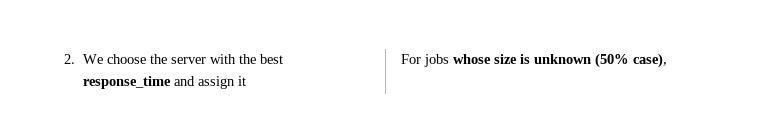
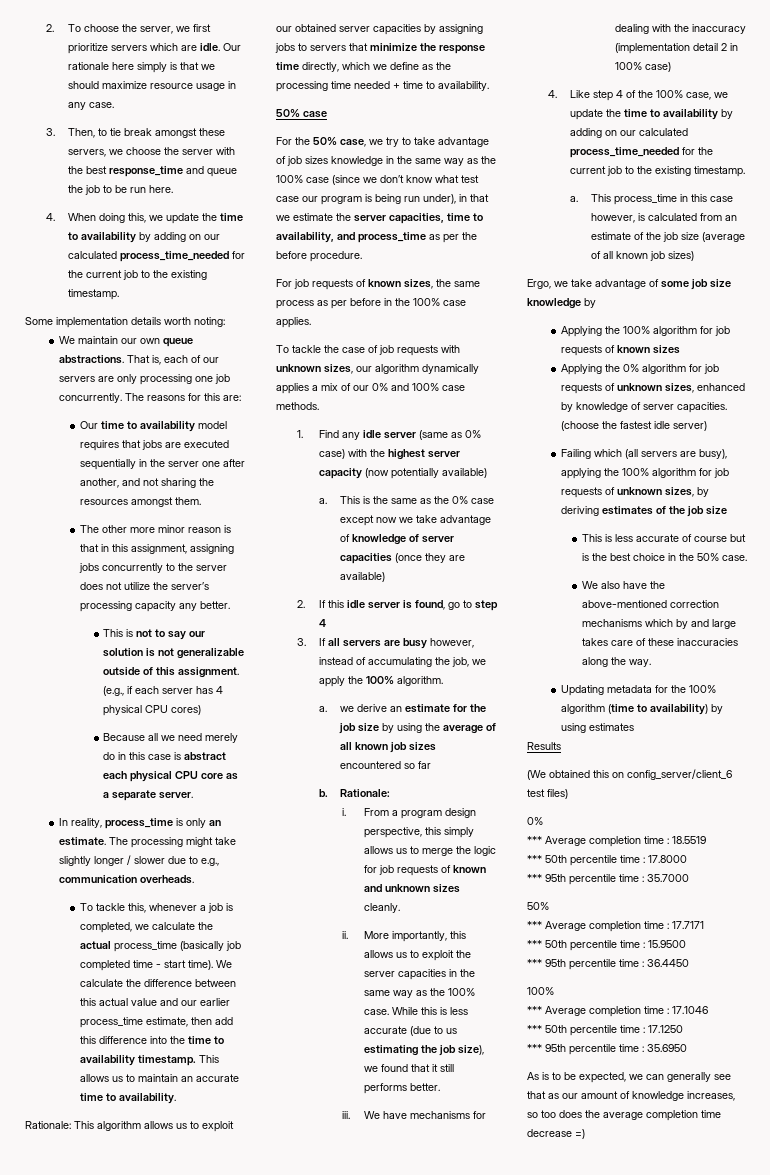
- 2. We choose the server with the best response_time and assign it
- For jobs whose size is unknown (50% case),
+ 2. To choose the server, we first prioritize servers which are idle. Our rationale here simply is that we should maximize resource usage in any case.
+ 3. Then, to tie break amongst these servers, we choose the server with the best response_time and queue the job to be run here.
+ 4. When doing this, we update the time to availability by adding on our calculated process_time_needed for the current job to the existing timestamp.
+ Some implementation details worth noting:
+ We maintain our own queue abstractions. That is, each of our servers are only processing one job concurrently. The reasons for this are:
+ Our time to availability model requires that jobs are executed sequentially in the server one after another, and not sharing the resources amongst them.
+ The other more minor reason is that in this assignment, assigning jobs concurrently to the server does not utilize the server’s processing capacity any better.
+ This is not to say our solution is not generalizable outside of this assignment. (e.g., if each server has 4 physical CPU cores)
+ Because all we need merely do in this case is abstract each physical CPU core as a separate server.
+ In reality, process_time is only an estimate. The processing might take slightly longer / slower due to e.g., communication overheads.
+ To tackle this, whenever a job is completed, we calculate the actual process_time (basically job completed time - start time). We calculate the difference between this actual value and our earlier process_time estimate, then add this difference into the time to availability timestamp. This allows us to maintain an accurate time to availability.
+ Rationale: This algorithm allows us to exploit our obtained server capacities by assigning jobs to servers that minimize the response time directly, which we define as the processing time needed + time to availability.
+ 50% case
+ For the 50% case, we try to take advantage of job sizes knowledge in the same way as the 100% case (since we don’t know what test case our program is being run under), in that we estimate the server capacities, time to availability, and process_time as per the before procedure.
+ For job requests of known sizes, the same process as per before in the 100% case applies.
+ To tackle the case of job requests with unknown sizes, our algorithm dynamically applies a mix of our 0% and 100% case methods.
+ 1. Find any idle server (same as 0% case) with the highest server capacity (now potentially available)
+ a. This is the same as the 0% case except now we take advantage of knowledge of server capacities (once they are available)
+ 2. If this idle server is found, go to step 4
+ 3. If all servers are busy however, instead of accumulating the job, we apply the 100% algorithm.
+ a. we derive an estimate for the job size by using the average of all known job sizes encountered so far
+ b. Rationale:
+ i. From a program design perspective, this simply allows us to merge the logic for job requests of known and unknown sizes cleanly.
+ ii. More importantly, this allows us to exploit the server capacities in the same way as the 100% case. While this is less accurate (due to us estimating the job size), we found that it still performs better.
+ iii. We have mechanisms for dealing with the inaccuracy (implementation detail 2 in 100% case)
+ 4. Like step 4 of the 100% case, we update the time to availability by adding on our calculated process_time_needed for the current job to the existing timestamp.
+ a. This process_time in this case however, is calculated from an estimate of the job size (average of all known job sizes)
+ Ergo, we take advantage of some job size knowledge by
+ Applying the 100% algorithm for job requests of known sizes
+ Applying the 0% algorithm for job requests of unknown sizes, enhanced by knowledge of server capacities. (choose the fastest idle server)
+ Failing which (all servers are busy), applying the 100% algorithm for job requests of unknown sizes, by deriving estimates of the job size
+ This is less accurate of course but is the best choice in the 50% case.
+ We also have the above-mentioned correction mechanisms which by and large takes care of these inaccuracies along the way.
+ Updating metadata for the 100% algorithm (time to availability) by using estimates
+ Results
+ (We obtained this on config_server/client_6 test files)
+ 0%
+ *** Average completion time : 18.5519
+ *** 50th percentile time : 17.8000
+ *** 95th percentile time : 35.7000
+ 50%
+ *** Average completion time : 17.7171
+ *** 50th percentile time : 15.9500
+ *** 95th percentile time : 36.4450
+ 100%
+ *** Average completion time : 17.1046
+ *** 50th percentile time : 17.1250
+ *** 95th percentile time : 35.6950
+ As is to be expected, we can generally see that as our amount of knowledge increases, so too does the average completion time decrease =)

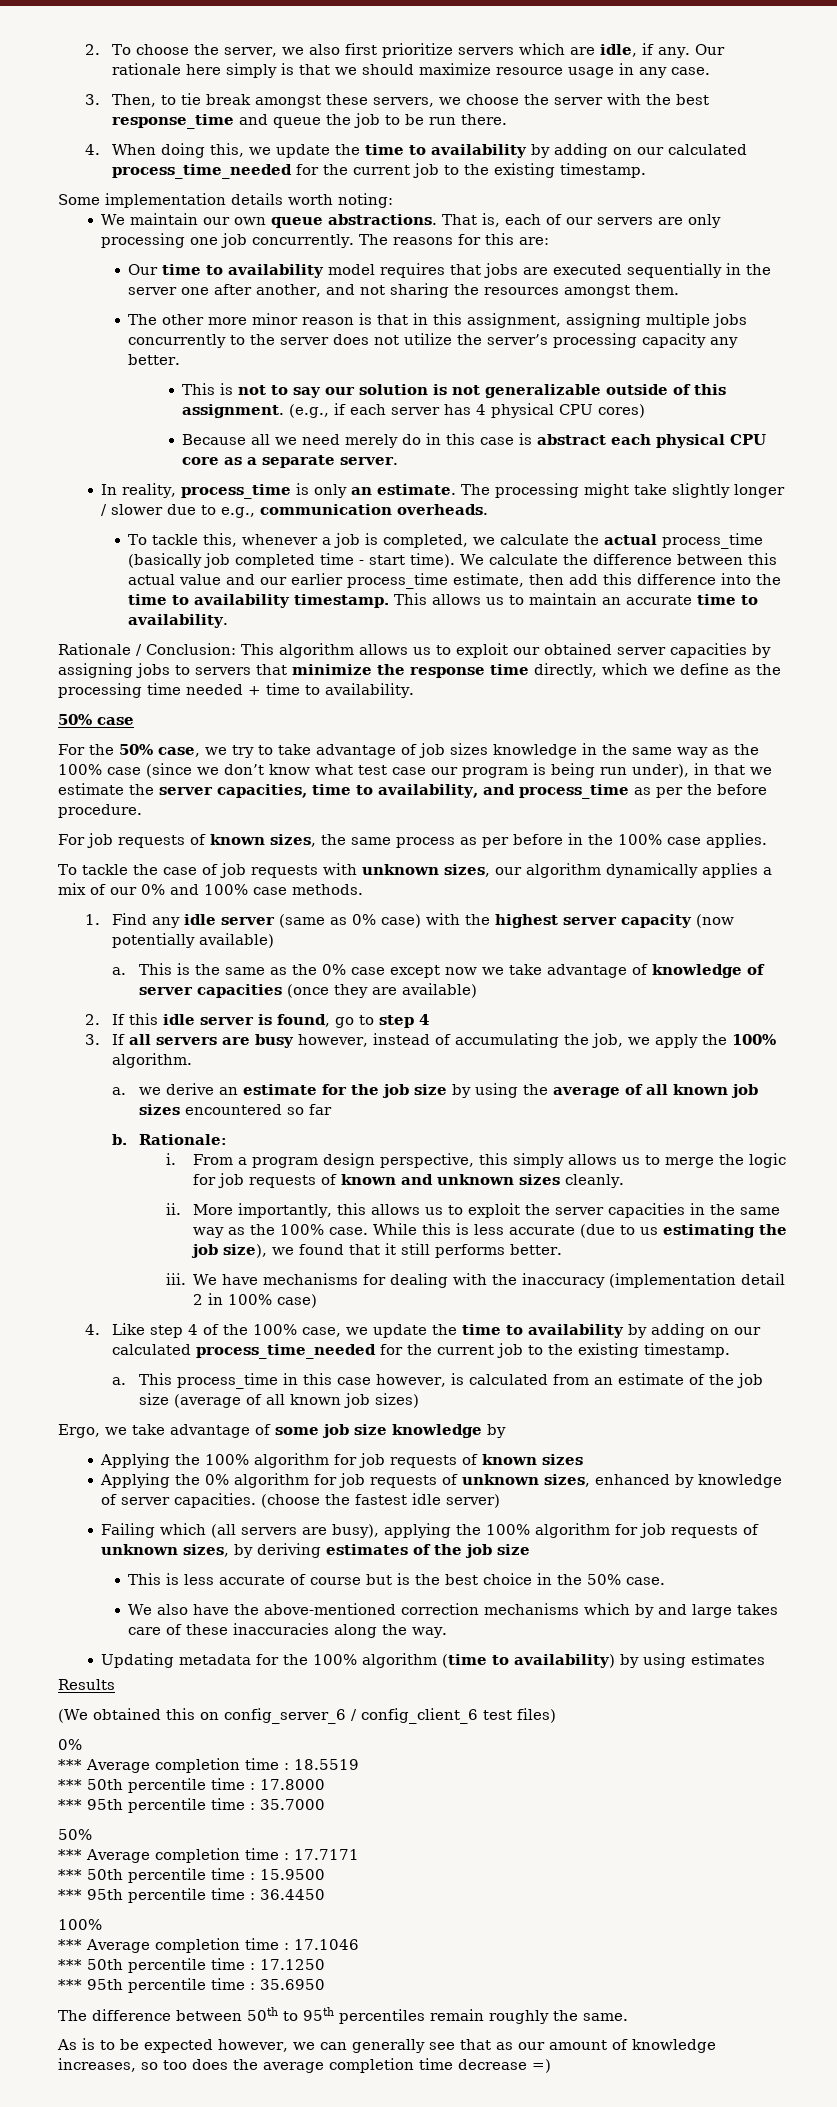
- 2. To choose the server, we first prioritize servers which are idle.
+ 2. To choose the server, we also first prioritize servers which are idle, if any.
- 3. Then, to tie break amongst these servers, we choose the server with the best response_time and queue the job to be run here.
+ 3. Then, to tie break amongst these servers, we choose the server with the best response_time and queue the job to be run there.
- The other more minor reason is that in this assignment, assigning jobs concurrently to the server does not utilize the server’s processing capacity any better.
+ The other more minor reason is that in this assignment, assigning multiple jobs concurrently to the server does not utilize the server’s processing capacity any better.
- Rationale: This algorithm allows us to exploit our obtained server capacities by assigning jobs to servers that minimize the response time directly, which we define as the processing time needed + time to availability.
+ Rationale / Conclusion: This algorithm allows us to exploit our obtained server capacities by assigning jobs to servers that minimize the response time directly, which we define as the processing time needed + time to availability.
- (We obtained this on config_server/client_6 test files)
+ (We obtained this on config_server_6 / config_client_6 test files)
+ The difference between 50th to 95th percentiles remain roughly the same.
- As is to be expected, we can generally see that as our amount of knowledge increases, so too does the average completion time decrease =)
+ As is to be expected however, we can generally see that as our amount of knowledge increases, so too does the average completion time decrease =)

